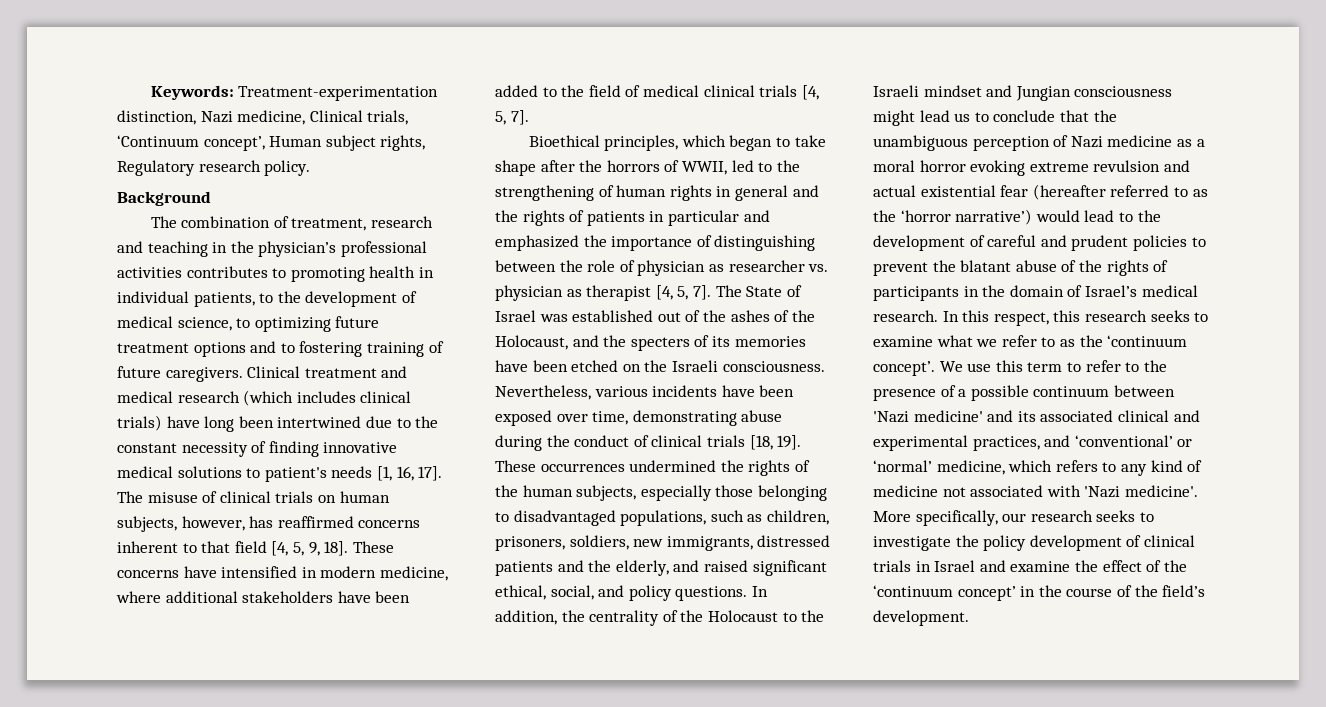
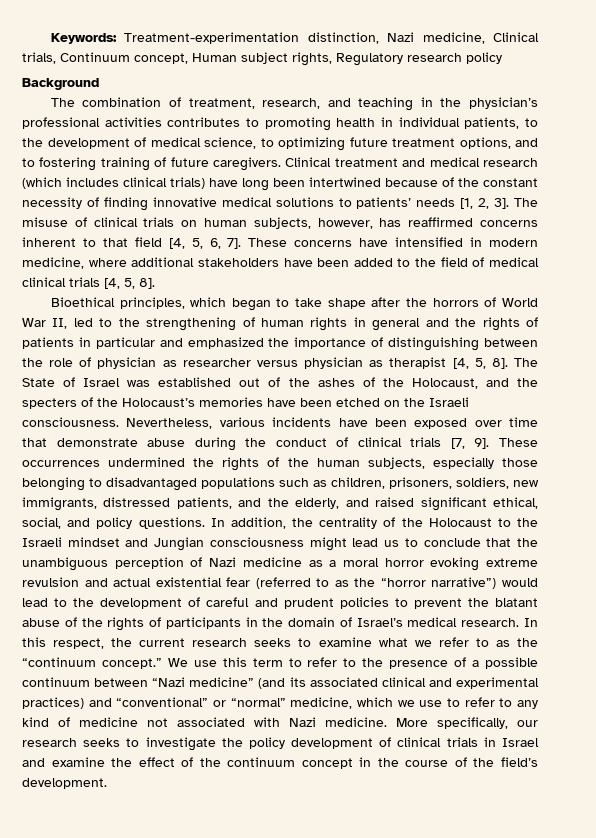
- Keywords: Treatment-experimentation distinction, Nazi medicine, Clinical trials, ‘Continuum concept’, Human subject rights, Regulatory research policy.
+ Keywords: Treatment-experimentation distinction, Nazi medicine, Clinical trials, Continuum concept, Human subject rights, Regulatory research policy
- The combination of treatment, research and teaching in the physician’s professional activities contributes to promoting health in individual patients, to the development of medical science, to optimizing future treatment options and to fostering training of future caregivers.
+ The combination of treatment, research, and teaching in the physician’s professional activities contributes to promoting health in individual patients, to the development of medical science, to optimizing future treatment options, and to fostering training of future caregivers.
- Clinical treatment and medical research (which includes clinical trials) have long been intertwined due to the constant necessity of finding innovative medical solutions to patient's needs [1, 16, 17].
+ Clinical treatment and medical research (which includes clinical trials) have long been intertwined because of the constant necessity of finding innovative medical solutions to patients’ needs [1, 2, 3].
- The misuse of clinical trials on human subjects, however, has reaffirmed concerns inherent to that field [4, 5, 9, 18].
+ The misuse of clinical trials on human subjects, however, has reaffirmed concerns inherent to that field [4, 5, 6, 7].
- These concerns have intensified in modern medicine, where additional stakeholders have been added to the field of medical clinical trials [4, 5, 7].
+ These concerns have intensified in modern medicine, where additional stakeholders have been added to the field of medical clinical trials [4, 5, 8].
- Bioethical principles, which began to take shape after the horrors of WWII, led to the strengthening of human rights in general and the rights of patients in particular and emphasized the importance of distinguishing between the role of physician as researcher vs. physician as therapist [4, 5, 7].
+ Bioethical principles, which began to take shape after the horrors of World War II, led to the strengthening of human rights in general and the rights of patients in particular and emphasized the importance of distinguishing between the role of physician as researcher versus physician as therapist [4, 5, 8].
- The State of Israel was established out of the ashes of the Holocaust, and the specters of its memories have been etched on the Israeli consciousness.
+ The State of Israel was established out of the ashes of the Holocaust, and the specters of the Holocaust’s memories have been etched on the Israeli consciousness.
- Nevertheless, various incidents have been exposed over time, demonstrating abuse during the conduct of clinical trials [18, 19].
+ Nevertheless, various incidents have been exposed over time that demonstrate abuse during the conduct of clinical trials [7, 9].
- These occurrences undermined the rights of the human subjects, especially those belonging to disadvantaged populations, such as children, prisoners, soldiers, new immigrants, distressed patients and the elderly, and raised significant ethical, social, and policy questions.
+ These occurrences undermined the rights of the human subjects, especially those belonging to disadvantaged populations such as children, prisoners, soldiers, new immigrants, distressed patients, and the elderly, and raised significant ethical, social, and policy questions.
- In addition, the centrality of the Holocaust to the Israeli mindset and Jungian consciousness might lead us to conclude that the unambiguous perception of Nazi medicine as a moral horror evoking extreme revulsion and actual existential fear (hereafter referred to as the ‘horror narrative’) would lead to the development of careful and prudent policies to prevent the blatant abuse of the rights of participants in the domain of Israel’s medical research.
+ In addition, the centrality of the Holocaust to the Israeli mindset and Jungian consciousness might lead us to conclude that the unambiguous perception of Nazi medicine as a moral horror evoking extreme revulsion and actual existential fear (referred to as the “horror narrative”) would lead to the development of careful and prudent policies to prevent the blatant abuse of the rights of participants in the domain of Israel’s medical research.
- In this respect, this research seeks to examine what we refer to as the ‘continuum concept’.
+ In this respect, the current research seeks to examine what we refer to as the “continuum concept.”
- We use this term to refer to the presence of a possible continuum between 'Nazi medicine' and its associated clinical and experimental practices, and ‘conventional’ or ‘normal’ medicine, which refers to any kind of medicine not associated with 'Nazi medicine'.
+ We use this term to refer to the presence of a possible continuum between “Nazi medicine” (and its associated clinical and experimental practices) and “conventional” or “normal” medicine, which we use to refer to any kind of medicine not associated with Nazi medicine.
- More specifically, our research seeks to investigate the policy development of clinical trials in Israel and examine the effect of the ‘continuum concept’ in the course of the field’s development.
+ More specifically, our research seeks to investigate the policy development of clinical trials in Israel and examine the effect of the continuum concept in the course of the field’s development.

